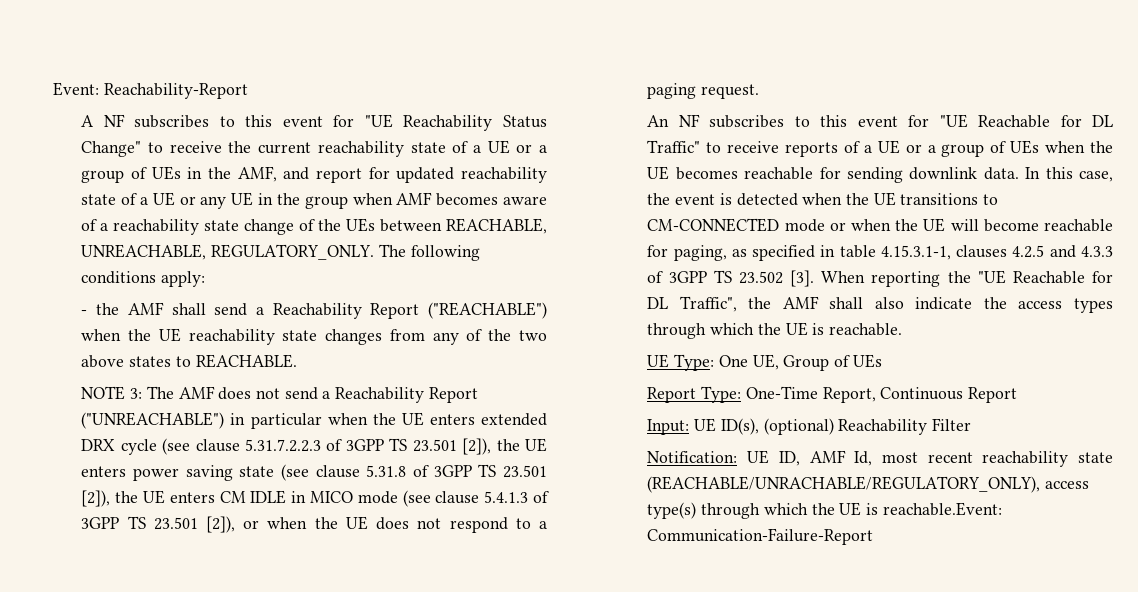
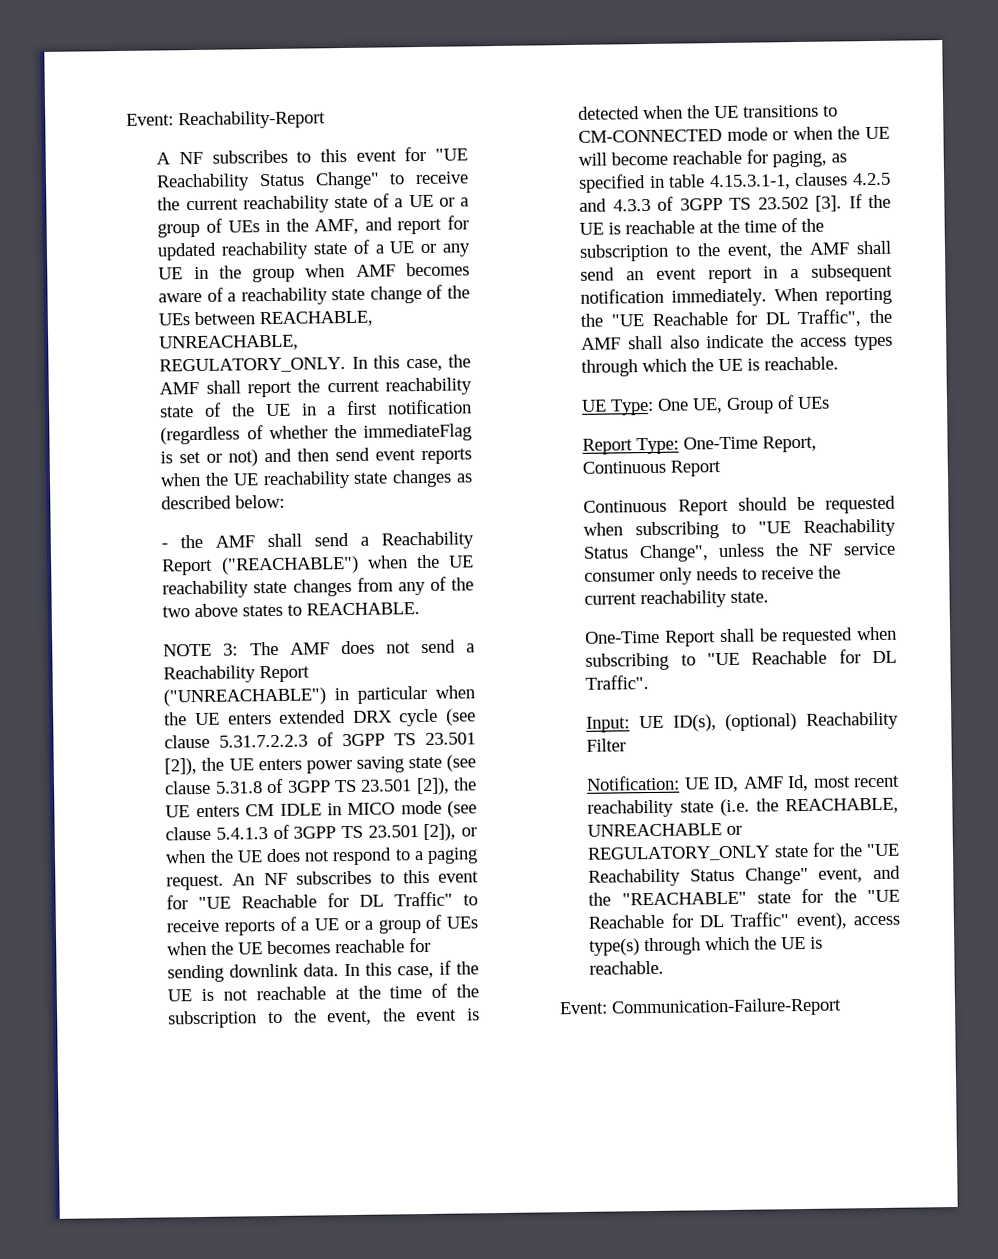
- The following conditions apply:
+ In this case, the AMF shall report the current reachability state of the UE in a first notification (regardless of whether the immediateFlag is set or not) and then send event reports when the UE reachability state changes as described below:
- The AMF does not send a Reachability Report ("UNREACHABLE") in particular when the UE enters extended DRX cycle (see clause 5.31.7.2.2.3 of 3GPP TS 23.501 [2]), the UE enters power saving state (see clause 5.31.8 of 3GPP TS 23.501 [2]), the UE enters CM IDLE in MICO mode (see clause 5.4.1.3 of 3GPP TS 23.501 [2]), or when the UE does not respond to a paging request.
- An NF subscribes to this event for "UE Reachable for DL Traffic" to receive reports of a UE or a group of UEs when the UE becomes reachable for sending downlink data.
+ The AMF does not send a Reachability Report ("UNREACHABLE") in particular when the UE enters extended DRX cycle (see clause 5.31.7.2.2.3 of 3GPP TS 23.501 [2]), the UE enters power saving state (see clause 5.31.8 of 3GPP TS 23.501 [2]), the UE enters CM IDLE in MICO mode (see clause 5.4.1.3 of 3GPP TS 23.501 [2]), or when the UE does not respond to a paging request. An NF subscribes to this event for "UE Reachable for DL Traffic" to receive reports of a UE or a group of UEs when the UE becomes reachable for sending downlink data.
- In this case, the event is detected when the UE transitions to CM-CONNECTED mode or when the UE will become reachable for paging, as specified in table 4.15.3.1-1, clauses 4.2.5 and 4.3.3 of 3GPP TS 23.502 [3].
+ In this case, if the UE is not reachable at the time of the subscription to the event, the event is detected when the UE transitions to CM-CONNECTED mode or when the UE will become reachable for paging, as specified in table 4.15.3.1-1, clauses 4.2.5 and 4.3.3 of 3GPP TS 23.502 [3].
+ If the UE is reachable at the time of the subscription to the event, the AMF shall send an event report in a subsequent notification immediately.
+ Continuous Report should be requested when subscribing to "UE Reachability Status Change", unless the NF service consumer only needs to receive the current reachability state.
+ One-Time Report shall be requested when subscribing to "UE Reachable for DL Traffic".
- Notification: UE ID, AMF Id, most recent reachability state (REACHABLE/UNRACHABLE/REGULATORY_ONLY), access type(s) through which the UE is reachable.Event: Communication-Failure-Report
+ Notification: UE ID, AMF Id, most recent reachability state (i.e. the REACHABLE, UNREACHABLE or REGULATORY_ONLY state for the "UE Reachability Status Change" event, and the "REACHABLE" state for the "UE Reachable for DL Traffic" event), access type(s) through which the UE is reachable.
+ Event: Communication-Failure-Report

